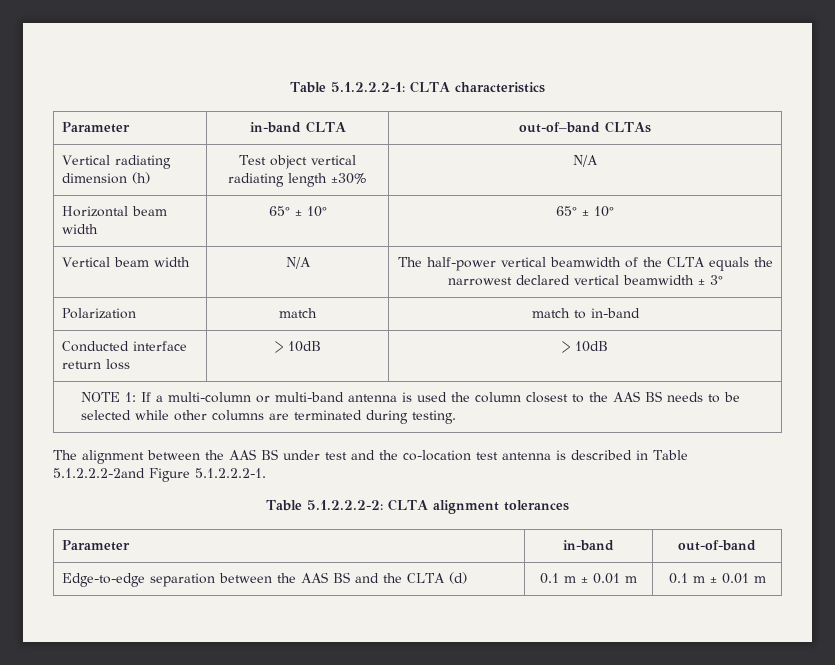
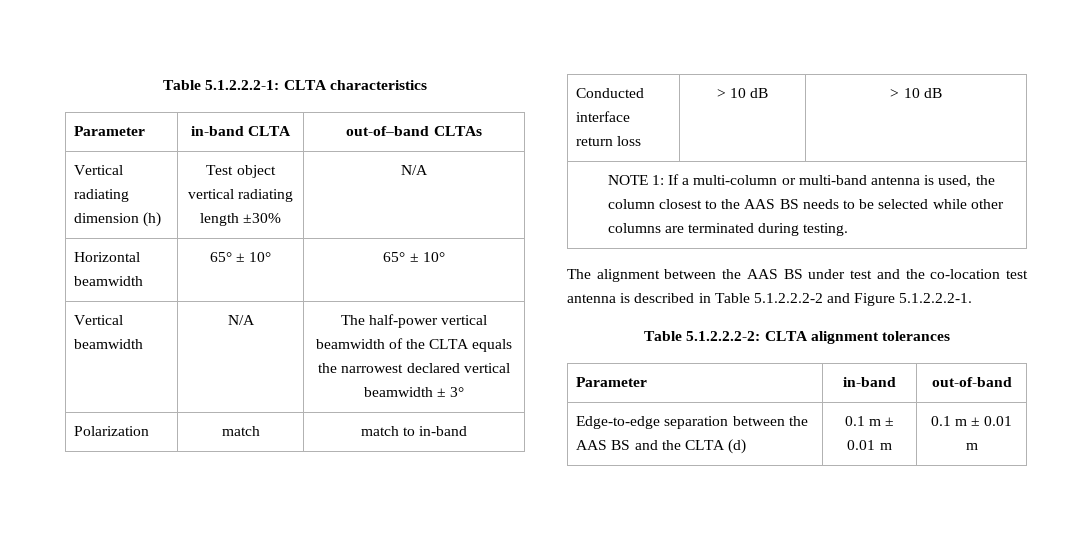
- Horizontal beam width | 65° ± 10° | 65° ± 10°
+ Horizontal beamwidth | 65° ± 10° | 65° ± 10°
- Vertical beam width | N/A | The half-power vertical beamwidth of the CLTA equals the narrowest declared vertical beamwidth ± 3°
+ Vertical beamwidth | N/A | The half-power vertical beamwidth of the CLTA equals the narrowest declared vertical beamwidth ± 3°
- Conducted interface return loss | > 10dB | > 10dB
+ Conducted interface return loss | > 10 dB | > 10 dB
- NOTE 1: If a multi-column or multi-band antenna is used the column closest to the AAS BS needs to be selected while other columns are terminated during testing.
+ NOTE 1: If a multi-column or multi-band antenna is used, the column closest to the AAS BS needs to be selected while other columns are terminated during testing.
- The alignment between the AAS BS under test and the co-location test antenna is described in Table 5.1.2.2.2-2and Figure 5.1.2.2.2-1.
+ The alignment between the AAS BS under test and the co-location test antenna is described in Table 5.1.2.2.2-2 and Figure 5.1.2.2.2-1.

